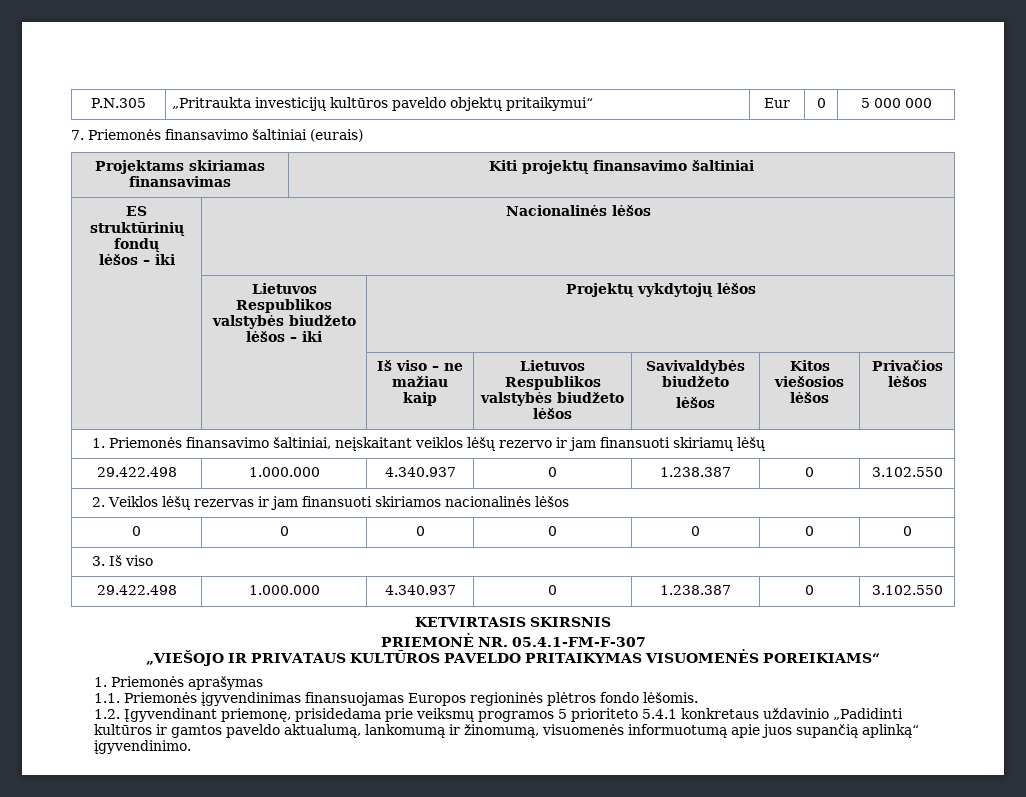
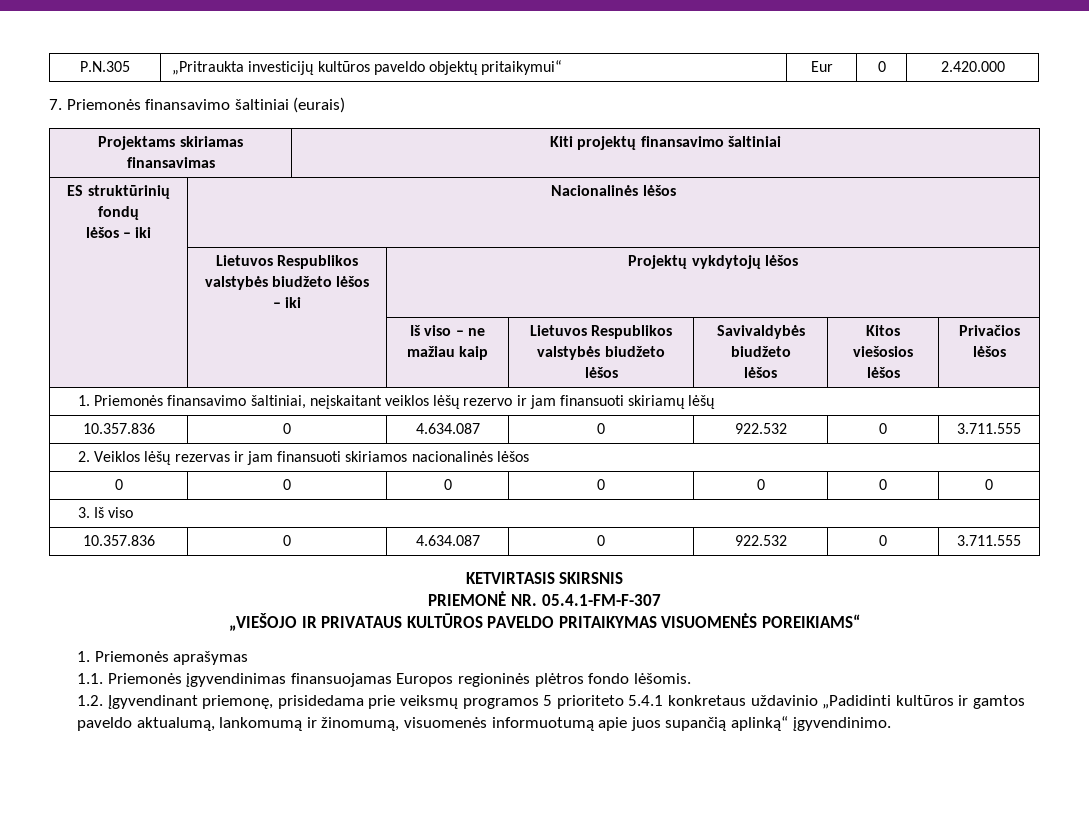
- P.N.305 | „Pritraukta investicijų kultūros paveldo objektų pritaikymui“ | Eur | 0 | 5 000 000
+ P.N.305 | „Pritraukta investicijų kultūros paveldo objektų pritaikymui“ | Eur | 0 | 2.420.000
  1. Priemonės finansavimo šaltiniai, neįskaitant veiklos lėšų rezervo ir jam finansuoti skiriamų lėšų
- 29.422.498 | 1.000.000 | 4.340.937 | 0 | 1.238.387 | 0 | 3.102.550
+ 10.357.836 | 0 | 4.634.087 | 0 | 922.532 | 0 | 3.711.555
  3. Iš viso
- 29.422.498 | 1.000.000 | 4.340.937 | 0 | 1.238.387 | 0 | 3.102.550
+ 10.357.836 | 0 | 4.634.087 | 0 | 922.532 | 0 | 3.711.555

